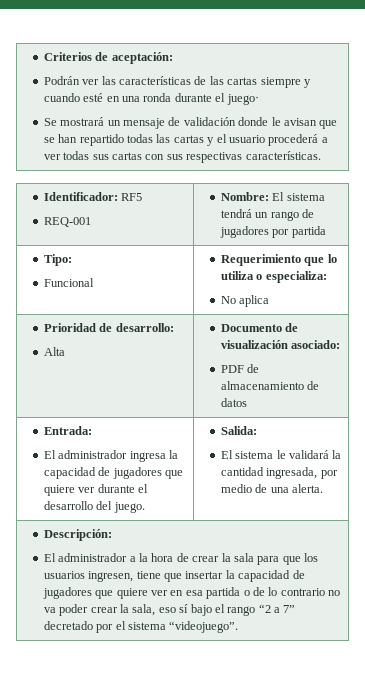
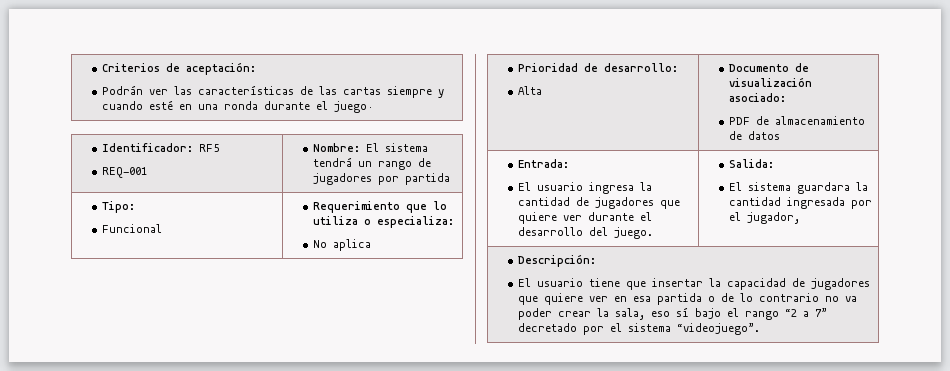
- Se mostrará un mensaje de validación donde le avisan que se han repartido todas las cartas y el usuario procederá a ver todas sus cartas con sus respectivas características.
  Entrada:
- El administrador ingresa la capacidad de jugadores que quiere ver durante el desarrollo del juego. | Salida:
- El sistema le validará la cantidad ingresada, por medio de una alerta.
+ El usuario ingresa la cantidad de jugadores que quiere ver durante el desarrollo del juego. | Salida:
+ El sistema guardara la cantidad ingresada por el jugador,
  Descripción:
- El administrador a la hora de crear la sala para que los usuarios ingresen, tiene que insertar la capacidad de jugadores que quiere ver en esa partida o de lo contrario no va poder crear la sala, eso sí bajo el rango “2 a 7” decretado por el sistema “videojuego”.
+ El usuario tiene que insertar la capacidad de jugadores que quiere ver en esa partida o de lo contrario no va poder crear la sala, eso sí bajo el rango “2 a 7” decretado por el sistema “videojuego”.

